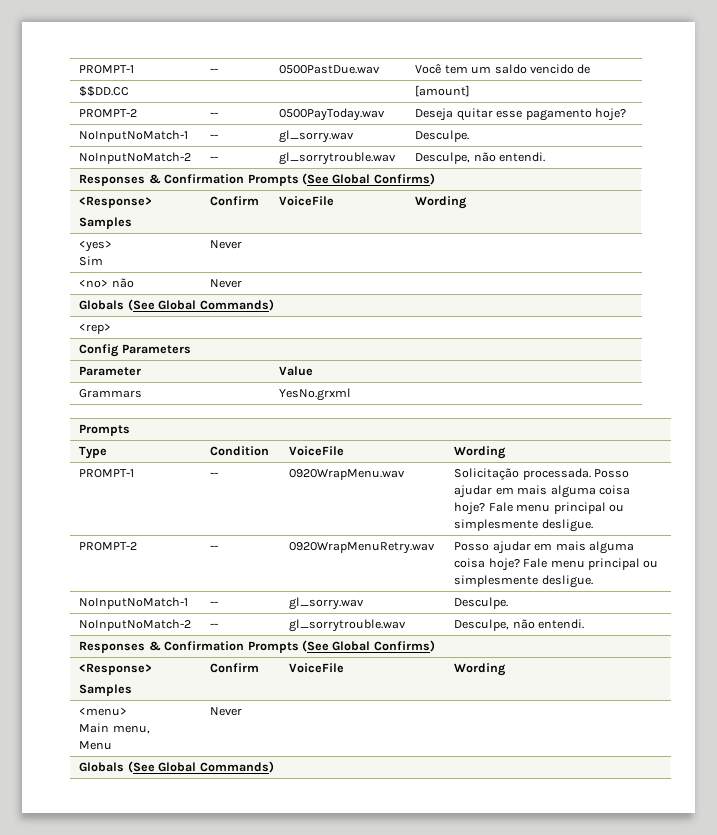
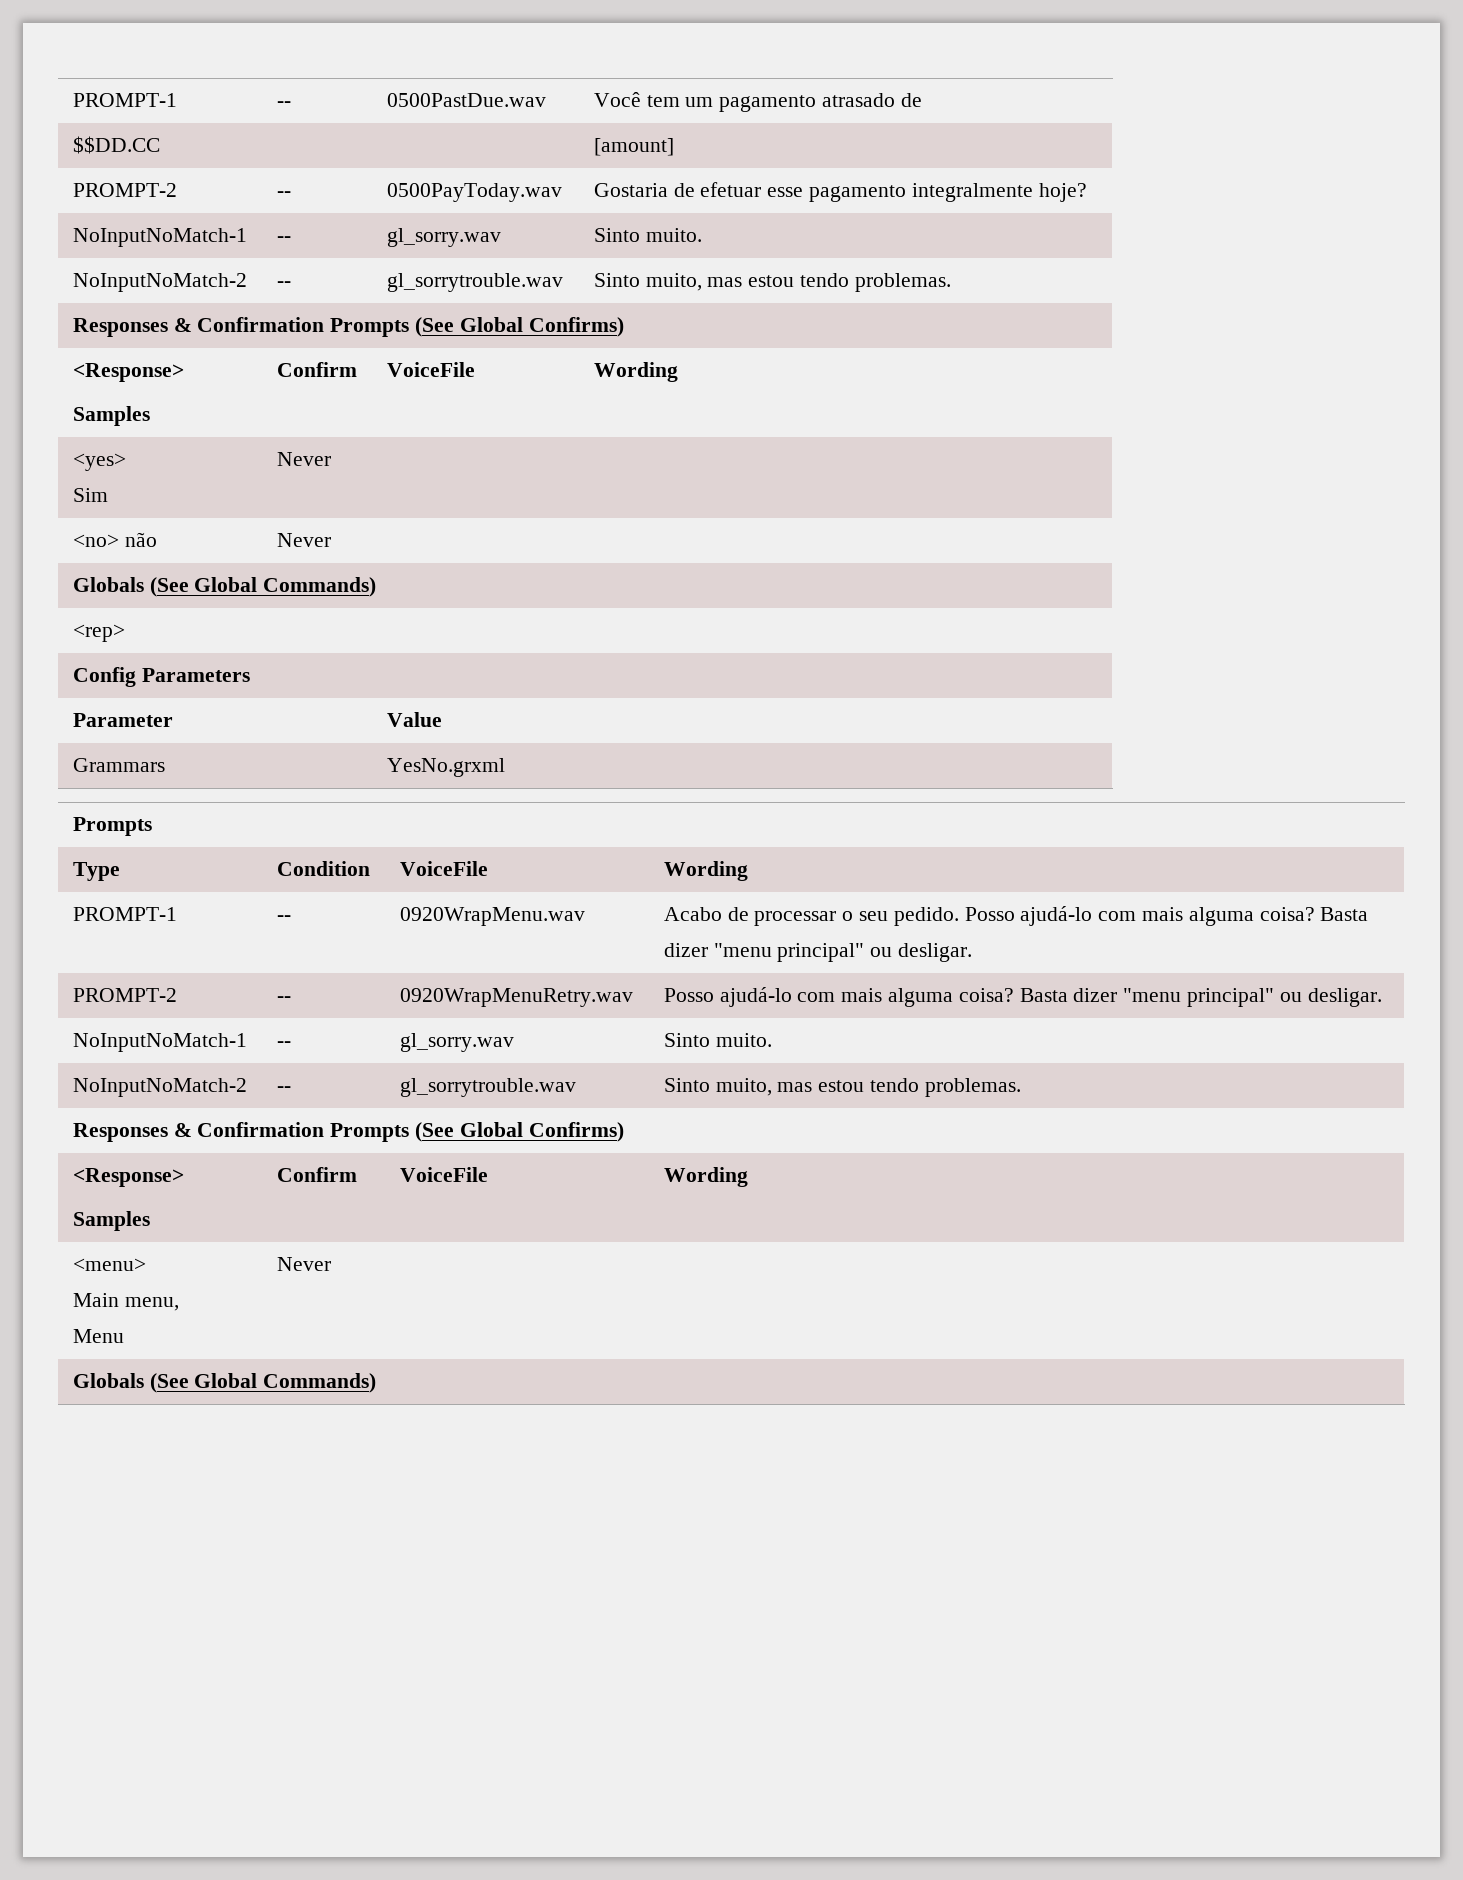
- PROMPT-1 | -- | 0500PastDue.wav | Você tem um saldo vencido de
+ PROMPT-1 | -- | 0500PastDue.wav | Você tem um pagamento atrasado de
- PROMPT-2 | -- | 0500PayToday.wav | Deseja quitar esse pagamento hoje?
- NoInputNoMatch-1 | -- | gl_sorry.wav | Desculpe.
- NoInputNoMatch-2 | -- | gl_sorrytrouble.wav | Desculpe, não entendi.
+ PROMPT-2 | -- | 0500PayToday.wav | Gostaria de efetuar esse pagamento integralmente hoje?
+ NoInputNoMatch-1 | -- | gl_sorry.wav | Sinto muito.
+ NoInputNoMatch-2 | -- | gl_sorrytrouble.wav | Sinto muito, mas estou tendo problemas.
- PROMPT-1 | -- | 0920WrapMenu.wav | Solicitação processada. Posso ajudar em mais alguma coisa hoje? Fale menu principal ou simplesmente desligue.
- PROMPT-2 | -- | 0920WrapMenuRetry.wav | Posso ajudar em mais alguma coisa hoje? Fale menu principal ou simplesmente desligue.
- NoInputNoMatch-1 | -- | gl_sorry.wav | Desculpe.
- NoInputNoMatch-2 | -- | gl_sorrytrouble.wav | Desculpe, não entendi.
+ PROMPT-1 | -- | 0920WrapMenu.wav | Acabo de processar o seu pedido. Posso ajudá-lo com mais alguma coisa? Basta dizer "menu principal" ou desligar.
+ PROMPT-2 | -- | 0920WrapMenuRetry.wav | Posso ajudá-lo com mais alguma coisa? Basta dizer "menu principal" ou desligar.
+ NoInputNoMatch-1 | -- | gl_sorry.wav | Sinto muito.
+ NoInputNoMatch-2 | -- | gl_sorrytrouble.wav | Sinto muito, mas estou tendo problemas.

